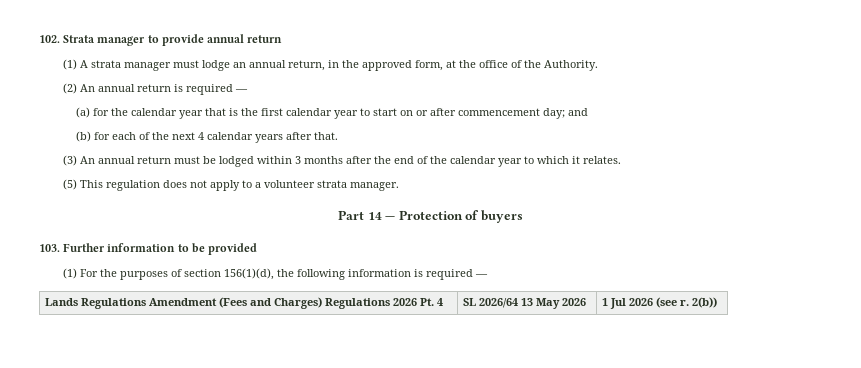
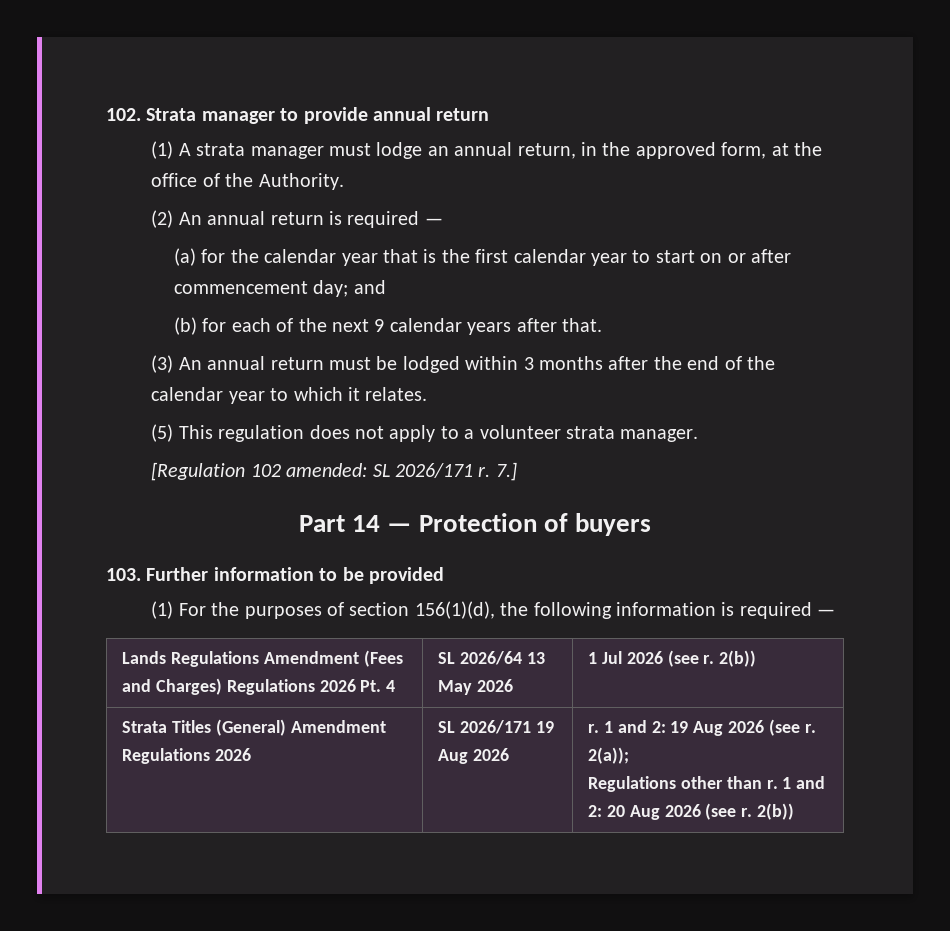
- (b) for each of the next 4 calendar years after that.
+ (b) for each of the next 9 calendar years after that.
+ [Regulation 102 amended: SL 2026/171 r. 7.]
+ Strata Titles (General) Amendment Regulations 2026 | SL 2026/171 19 Aug 2026 | r. 1 and 2: 19 Aug 2026 (see r. 2(a));
+ Regulations other than r. 1 and 2: 20 Aug 2026 (see r. 2(b))

